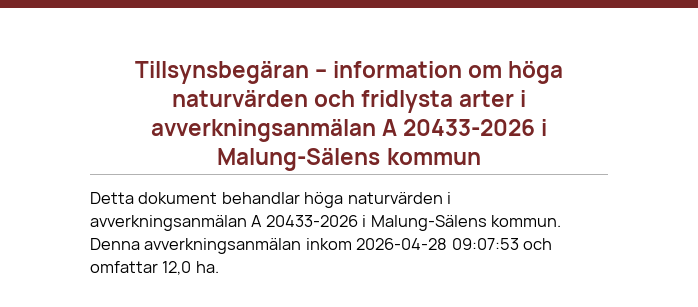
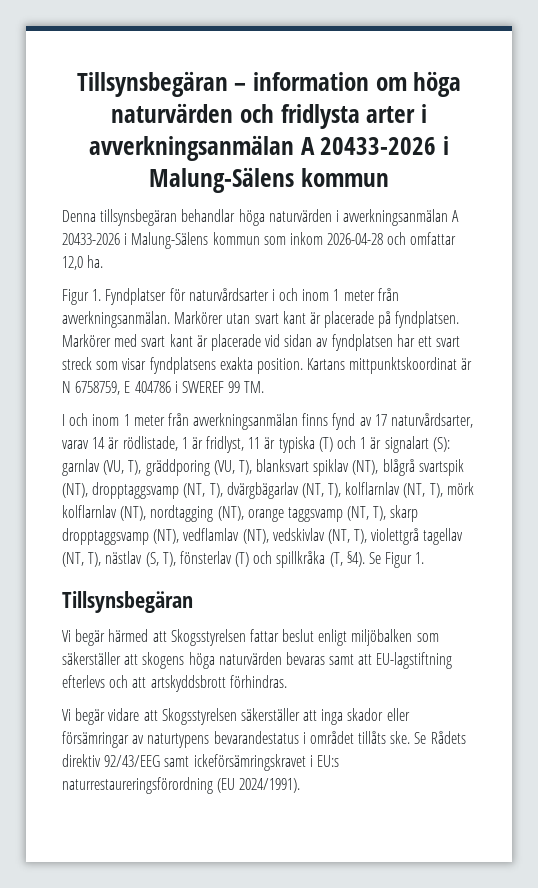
- Detta dokument behandlar höga naturvärden i avverkningsanmälan A 20433-2026 i Malung-Sälens kommun. Denna avverkningsanmälan inkom 2026-04-28 09:07:53 och omfattar 12,0 ha.
+ Denna tillsynsbegäran behandlar höga naturvärden i avverkningsanmälan A 20433-2026 i Malung-Sälens kommun som inkom 2026-04-28 och omfattar 12,0 ha.
+ Figur 1. Fyndplatser för naturvårdsarter i och inom 1 meter från avverkningsanmälan. Markörer utan svart kant är placerade på fyndplatsen. Markörer med svart kant är placerade vid sidan av fyndplatsen har ett svart streck som visar fyndplatsens exakta position. Kartans mittpunktskoordinat är N 6758759, E 404786 i SWEREF 99 TM.
+ I och inom 1 meter från avverkningsanmälan finns fynd av 17 naturvårdsarter, varav 14 är rödlistade, 1 är fridlyst, 11 är typiska (T) och 1 är signalart (S): garnlav (VU, T), gräddporing (VU, T), blanksvart spiklav (NT), blågrå svartspik (NT), dropptaggsvamp (NT, T), dvärgbägarlav (NT, T), kolflarnlav (NT, T), mörk kolflarnlav (NT), nordtagging (NT), orange taggsvamp (NT, T), skarp dropptaggsvamp (NT), vedflamlav (NT), vedskivlav (NT, T), violettgrå tagellav (NT, T), nästlav (S, T), fönsterlav (T) och spillkråka (T, §4). Se Figur 1.
+ Tillsynsbegäran
+ Vi begär härmed att Skogsstyrelsen fattar beslut enligt miljöbalken som säkerställer att skogens höga naturvärden bevaras samt att EU-lagstiftning efterlevs och att artskyddsbrott förhindras.
+ Vi begär vidare att Skogsstyrelsen säkerställer att inga skador eller försämringar av naturtypens bevarandestatus i området tillåts ske. Se Rådets direktiv 92/43/EEG samt ickeförsämringskravet i EU:s naturrestaureringsförordning (EU 2024/1991).

